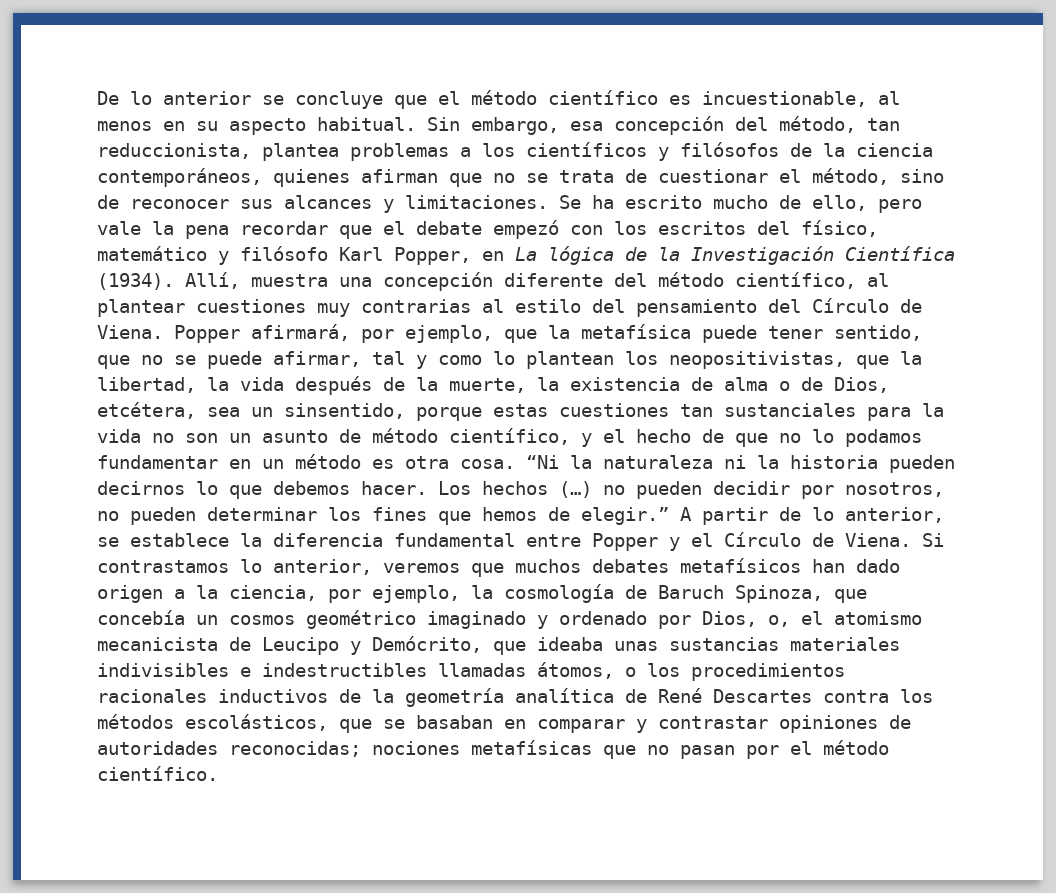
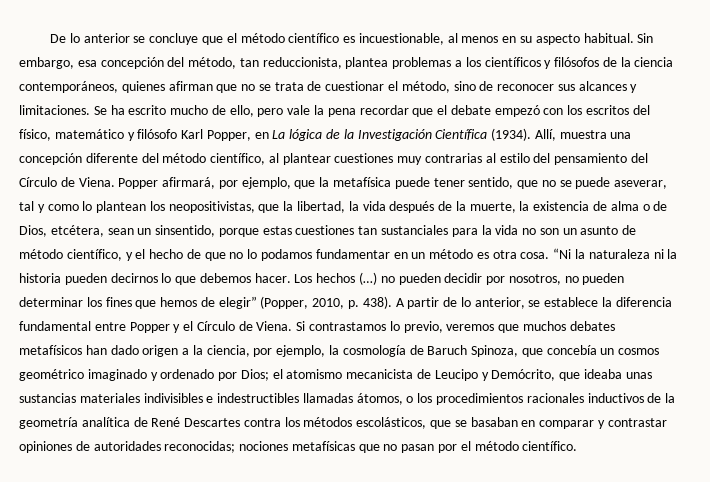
- Popper afirmará, por ejemplo, que la metafísica puede tener sentido, que no se puede afirmar, tal y como lo plantean los neopositivistas, que la libertad, la vida después de la muerte, la existencia de alma o de Dios, etcétera, sea un sinsentido, porque estas cuestiones tan sustanciales para la vida no son un asunto de método científico, y el hecho de que no lo podamos fundamentar en un método es otra cosa.
+ Popper afirmará, por ejemplo, que la metafísica puede tener sentido, que no se puede aseverar, tal y como lo plantean los neopositivistas, que la libertad, la vida después de la muerte, la existencia de alma o de Dios, etcétera, sean un sinsentido, porque estas cuestiones tan sustanciales para la vida no son un asunto de método científico, y el hecho de que no lo podamos fundamentar en un método es otra cosa.
- Los hechos (…) no pueden decidir por nosotros, no pueden determinar los fines que hemos de elegir.”
+ Los hechos (…) no pueden decidir por nosotros, no pueden determinar los fines que hemos de elegir” (Popper, 2010, p. 438).
- Si contrastamos lo anterior, veremos que muchos debates metafísicos han dado origen a la ciencia, por ejemplo, la cosmología de Baruch Spinoza, que concebía un cosmos geométrico imaginado y ordenado por Dios, o, el atomismo mecanicista de Leucipo y Demócrito, que ideaba unas sustancias materiales indivisibles e indestructibles llamadas átomos, o los procedimientos racionales inductivos de la geometría analítica de René Descartes contra los métodos escolásticos, que se basaban en comparar y contrastar opiniones de autoridades reconocidas;
+ Si contrastamos lo previo, veremos que muchos debates metafísicos han dado origen a la ciencia, por ejemplo, la cosmología de Baruch Spinoza, que concebía un cosmos geométrico imaginado y ordenado por Dios; el atomismo mecanicista de Leucipo y Demócrito, que ideaba unas sustancias materiales indivisibles e indestructibles llamadas átomos, o los procedimientos racionales inductivos de la geometría analítica de René Descartes contra los métodos escolásticos, que se basaban en comparar y contrastar opiniones de autoridades reconocidas;

